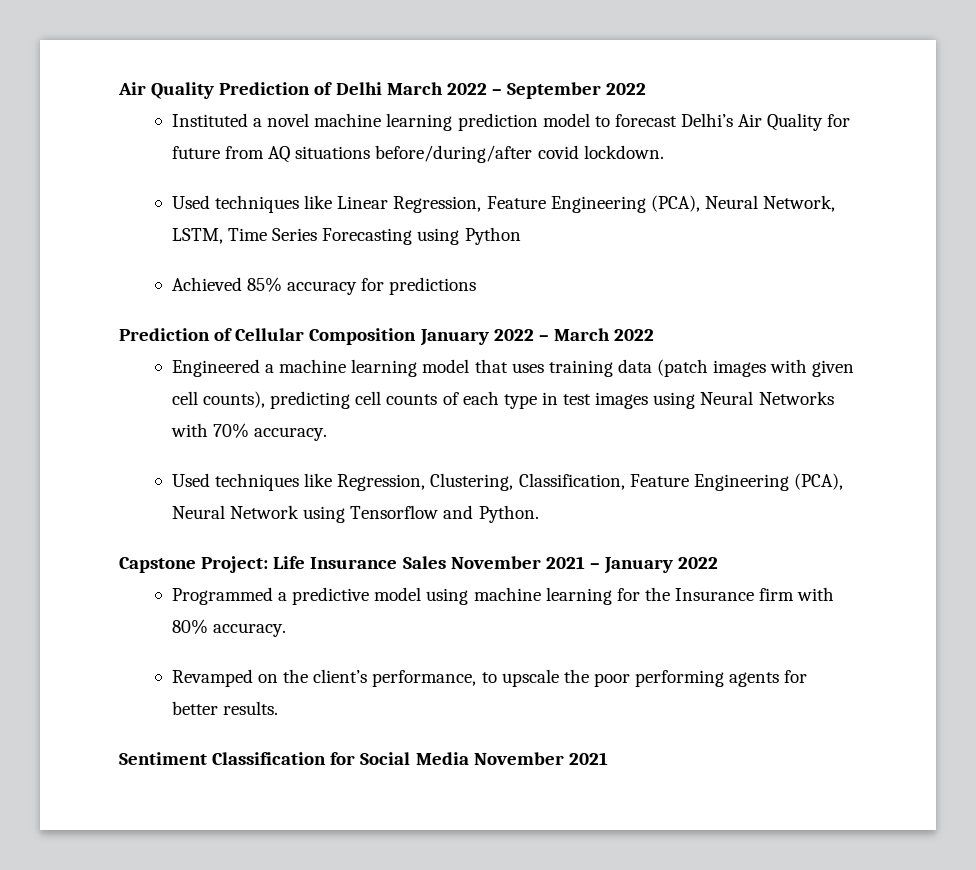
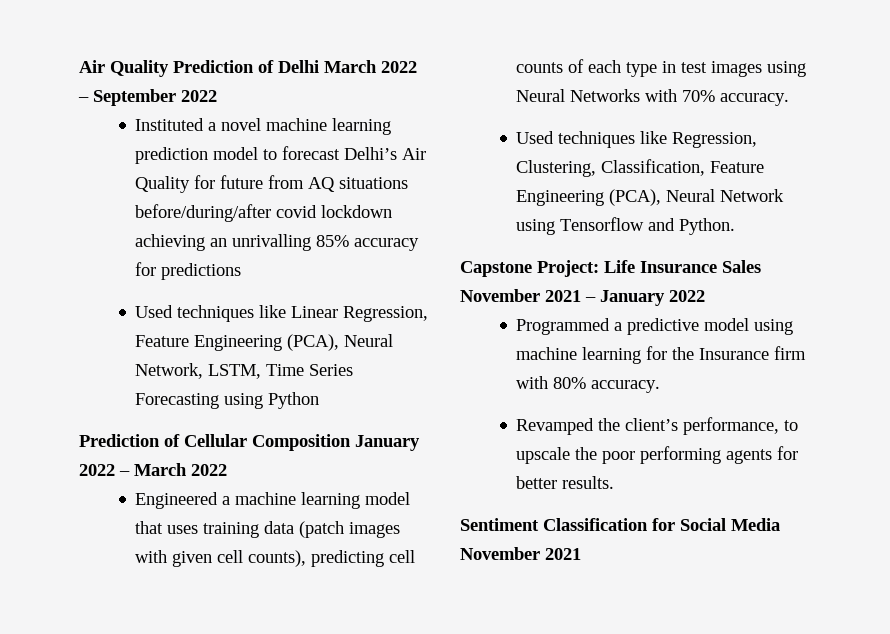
- Instituted a novel machine learning prediction model to forecast Delhi’s Air Quality for future from AQ situations before/during/after covid lockdown.
+ Instituted a novel machine learning prediction model to forecast Delhi’s Air Quality for future from AQ situations before/during/after covid lockdown achieving an unrivalling 85% accuracy for predictions
- Achieved 85% accuracy for predictions
- Revamped on the client’s performance, to upscale the poor performing agents for better results.
+ Revamped the client’s performance, to upscale the poor performing agents for better results.

